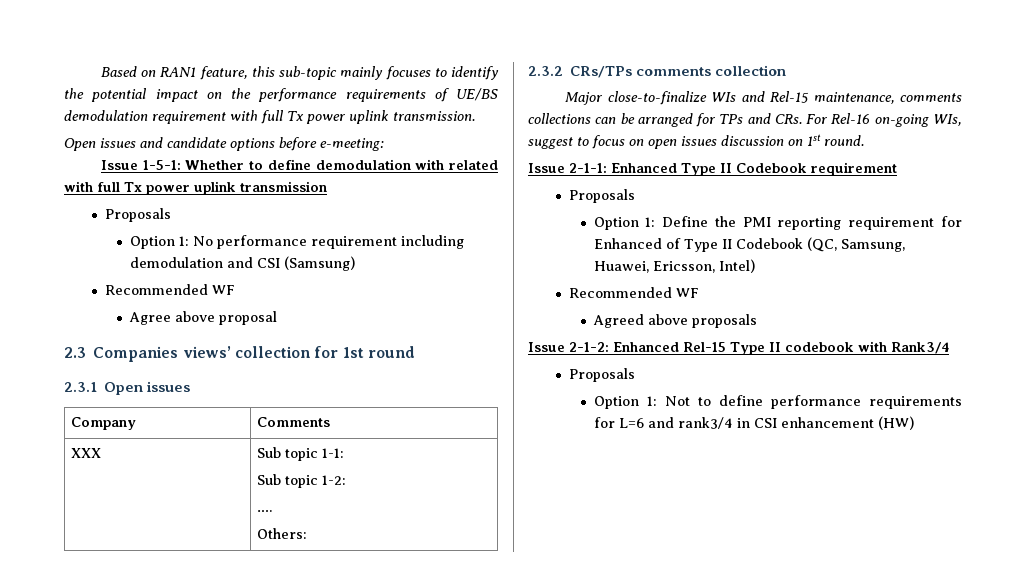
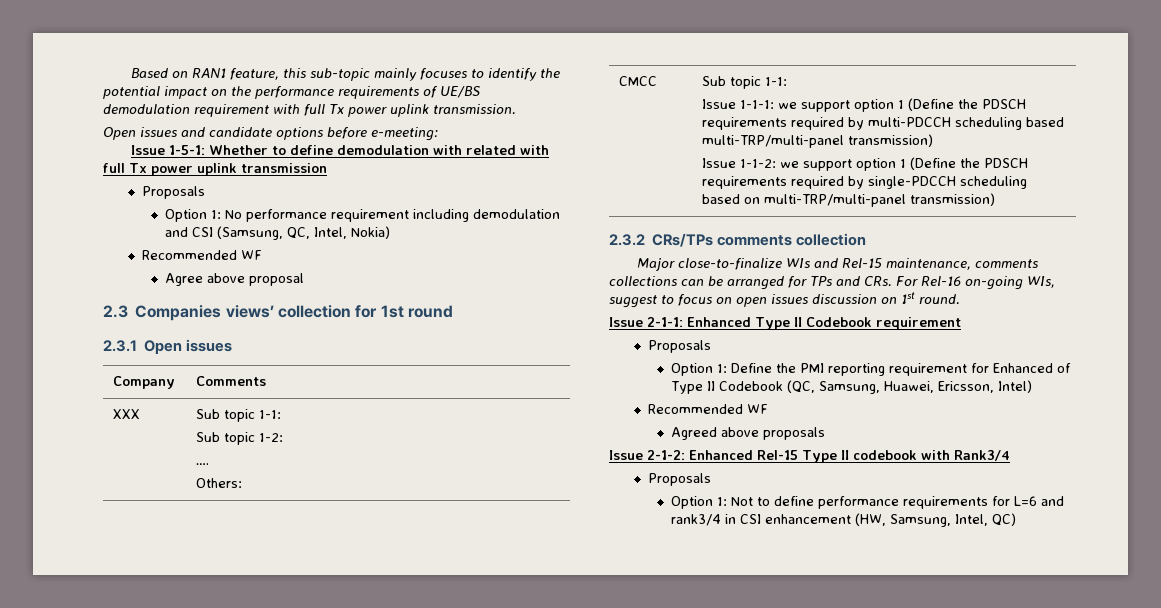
- Option 1: No performance requirement including demodulation and CSI (Samsung)
+ Option 1: No performance requirement including demodulation and CSI (Samsung, QC, Intel, Nokia)
+ CMCC | Sub topic 1-1:
+ Issue 1-1-1: we support option 1 (Define the PDSCH requirements required by multi-PDCCH scheduling based multi-TRP/multi-panel transmission)
+ Issue 1-1-2: we support option 1 (Define the PDSCH requirements required by single-PDCCH scheduling based on multi-TRP/multi-panel transmission)
- Option 1: Not to define performance requirements for L=6 and rank3/4 in CSI enhancement (HW)
+ Option 1: Not to define performance requirements for L=6 and rank3/4 in CSI enhancement (HW, Samsung, Intel, QC)

